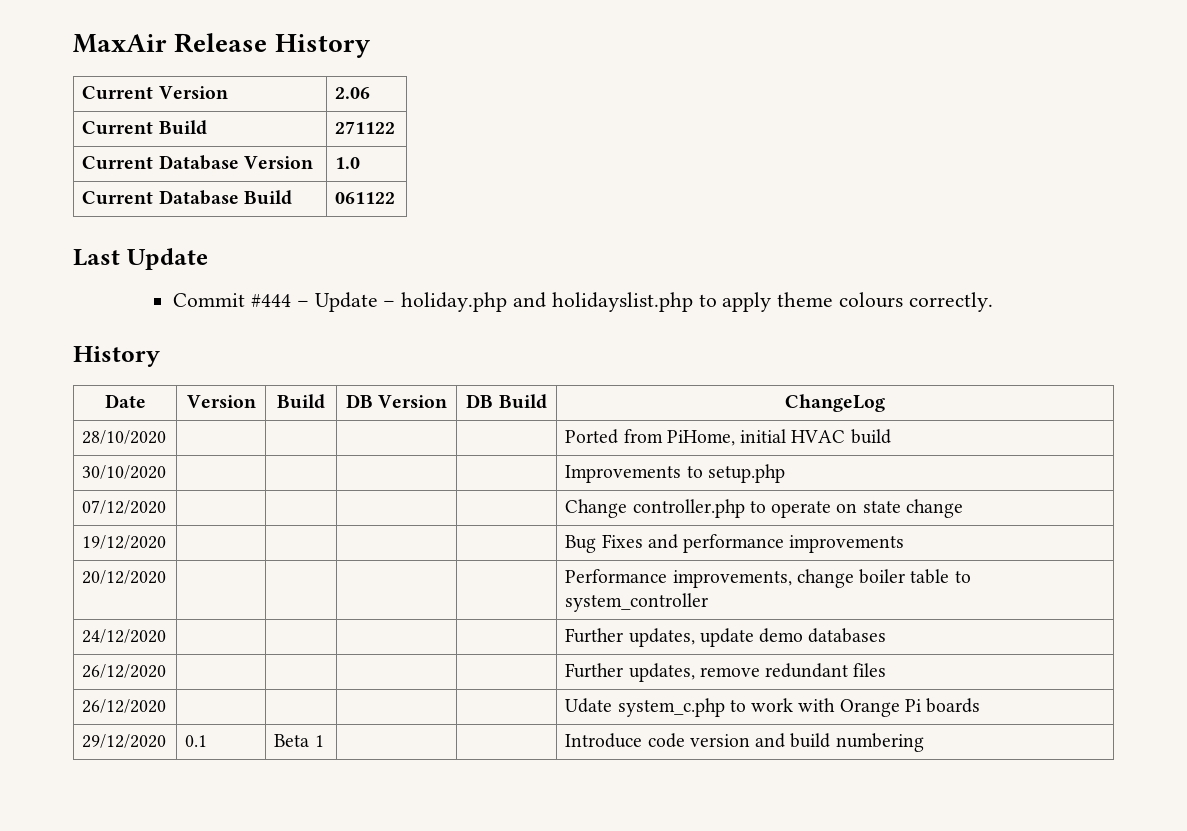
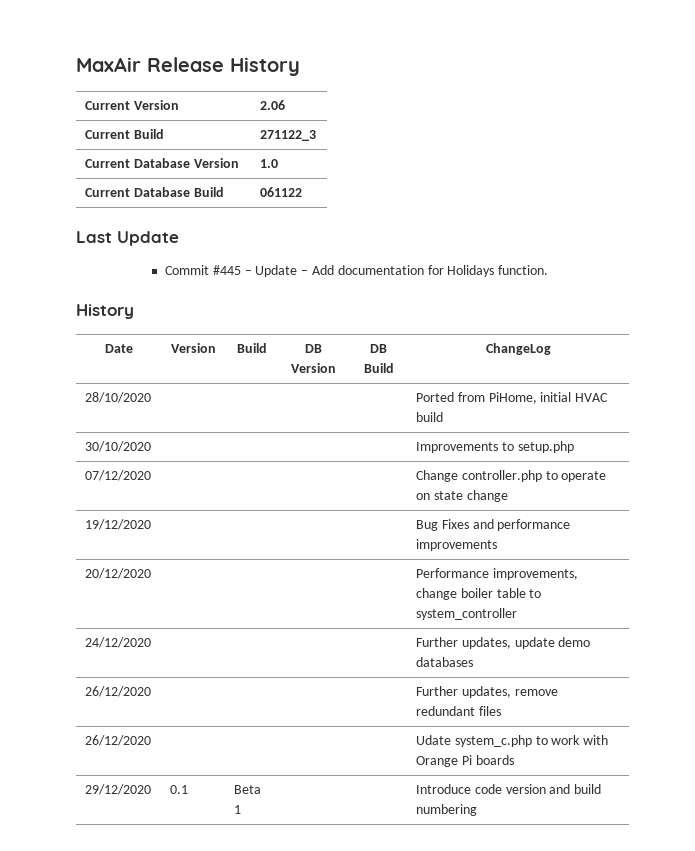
- Current Build | 271122
+ Current Build | 271122_3
- Commit #444 – Update – holiday.php and holidayslist.php to apply theme colours correctly.
+ Commit #445 – Update – Add documentation for Holidays function.

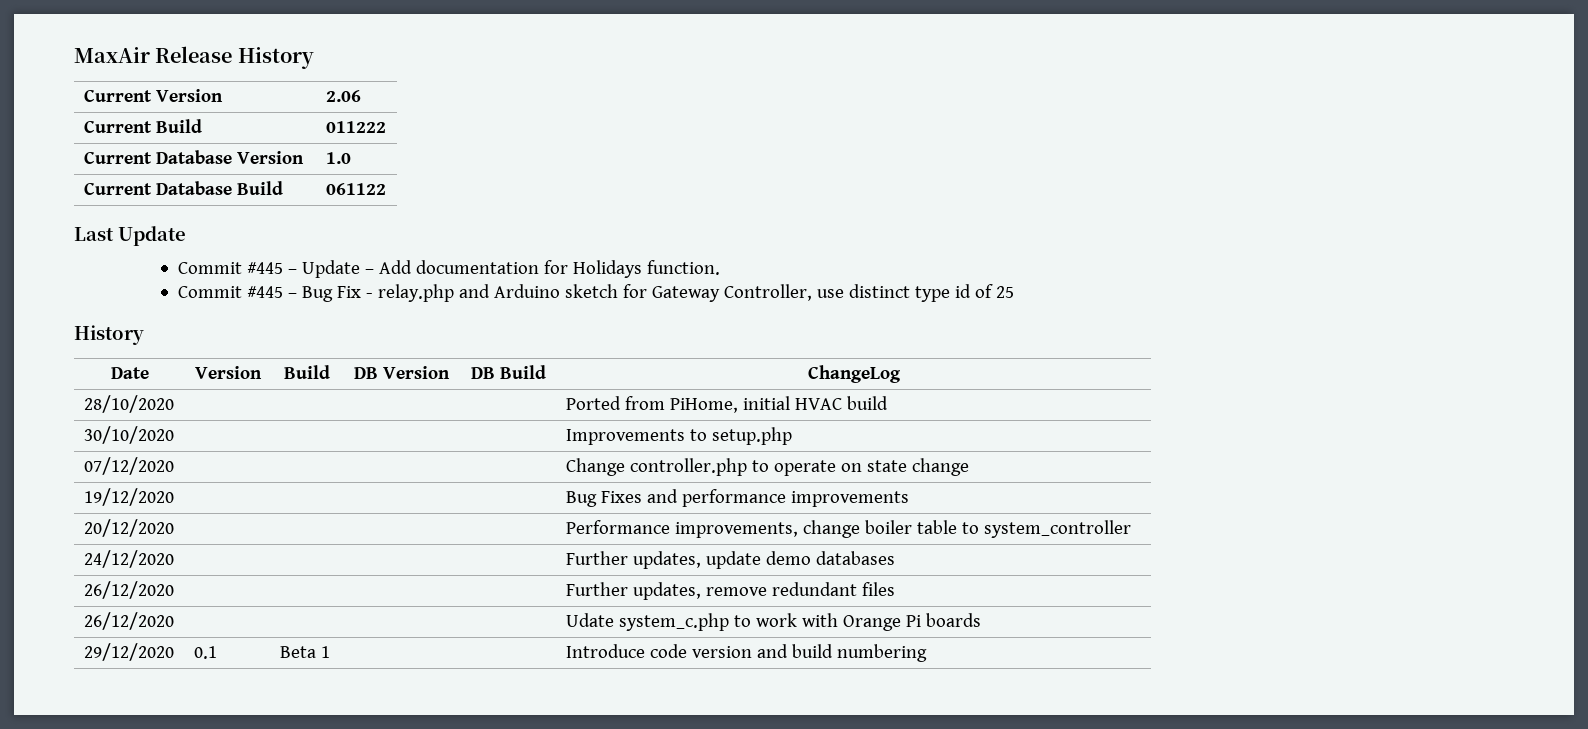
- Current Build | 271122_3
+ Current Build | 011222
+ Commit #445 – Bug Fix - relay.php and Arduino sketch for Gateway Controller, use distinct type id of 25

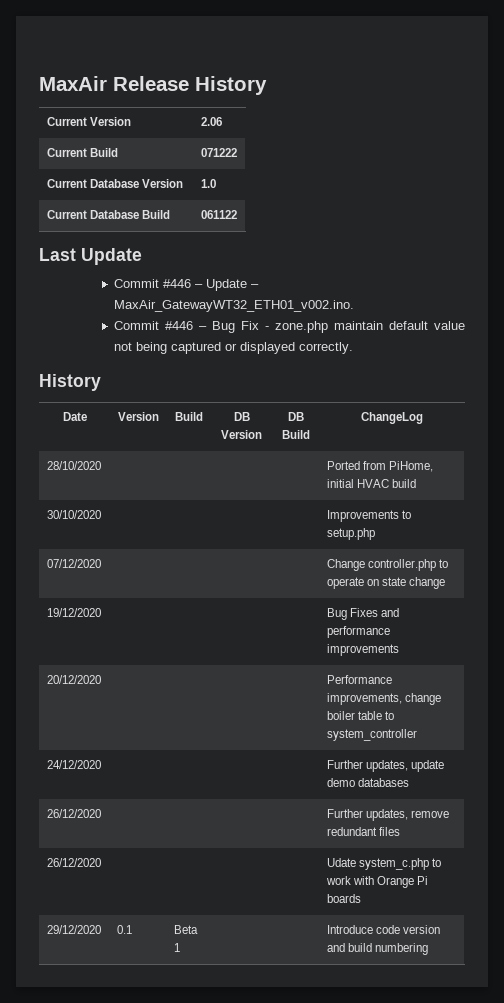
- Current Build | 011222
+ Current Build | 071222
- Commit #445 – Update – Add documentation for Holidays function.
- Commit #445 – Bug Fix - relay.php and Arduino sketch for Gateway Controller, use distinct type id of 25
+ Commit #446 – Update – MaxAir_GatewayWT32_ETH01_v002.ino.
+ Commit #446 – Bug Fix - zone.php maintain default value not being captured or displayed correctly.

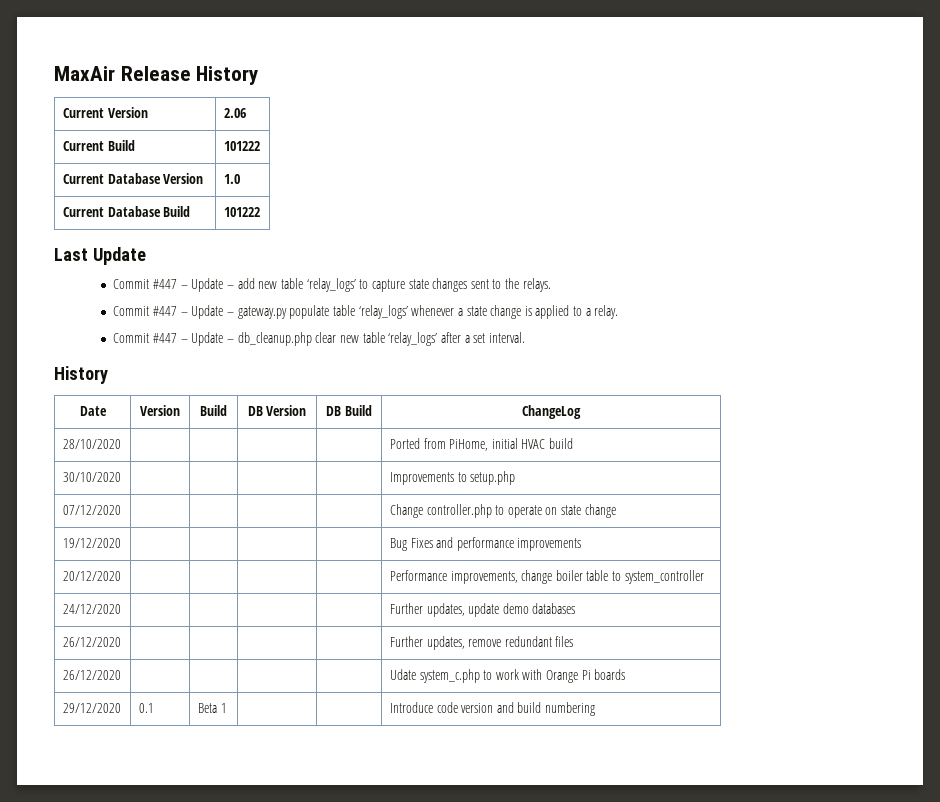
- Current Build | 071222
+ Current Build | 101222
- Current Database Build | 061122
+ Current Database Build | 101222
- Commit #446 – Update – MaxAir_GatewayWT32_ETH01_v002.ino.
- Commit #446 – Bug Fix - zone.php maintain default value not being captured or displayed correctly.
+ Commit #447 – Update – add new table ‘relay_logs’ to capture state changes sent to the relays.
+ Commit #447 – Update – gateway.py populate table ‘relay_logs’ whenever a state change is applied to a relay.
+ Commit #447 – Update – db_cleanup.php clear new table ‘relay_logs’ after a set interval.

